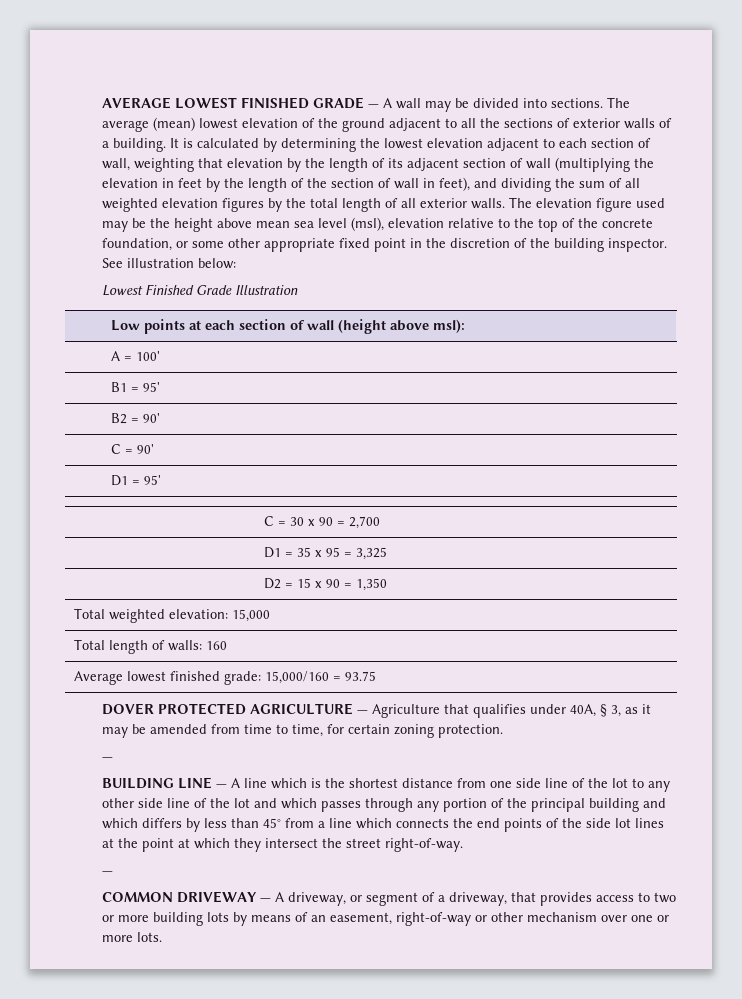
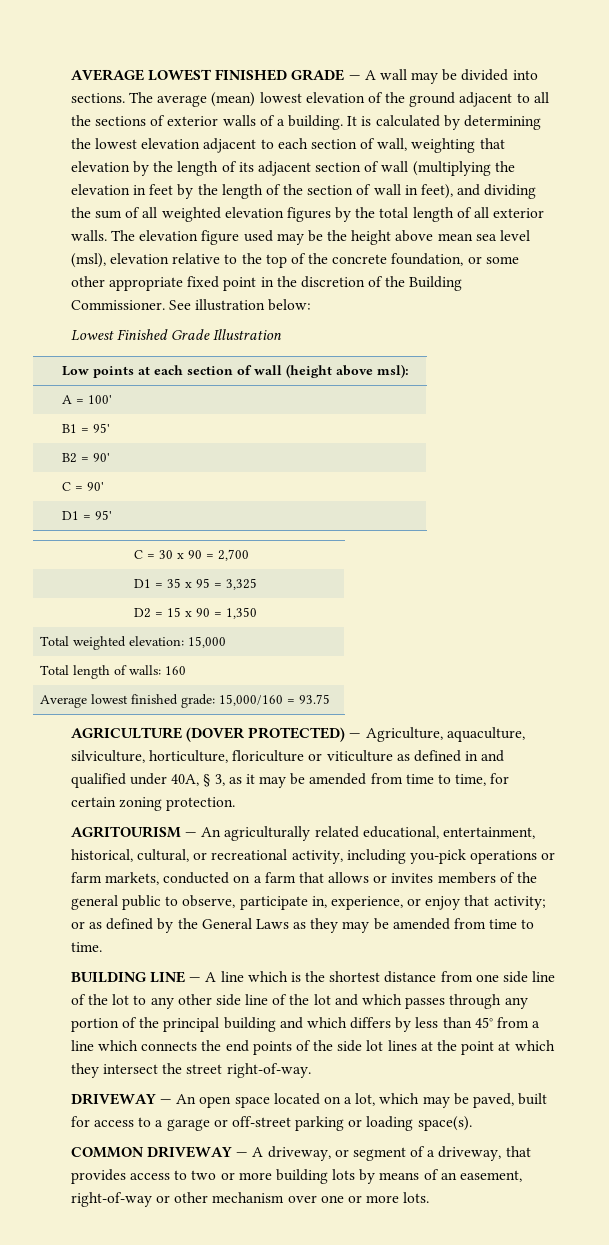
- The elevation figure used may be the height above mean sea level (msl), elevation relative to the top of the concrete foundation, or some other appropriate fixed point in the discretion of the building inspector.
+ The elevation figure used may be the height above mean sea level (msl), elevation relative to the top of the concrete foundation, or some other appropriate fixed point in the discretion of the Building Commissioner.
- DOVER PROTECTED AGRICULTURE — Agriculture that qualifies under 40A, § 3, as it may be amended from time to time, for certain zoning protection.
- —
+ AGRICULTURE (DOVER PROTECTED) — Agriculture, aquaculture, silviculture, horticulture, floriculture or viticulture as defined in and qualified under 40A, § 3, as it may be amended from time to time, for certain zoning protection.
+ AGRITOURISM — An agriculturally related educational, entertainment, historical, cultural, or recreational activity, including you-pick operations or farm markets, conducted on a farm that allows or invites members of the general public to observe, participate in, experience, or enjoy that activity; or as defined by the General Laws as they may be amended from time to time.
  BUILDING LINE — A line which is the shortest distance from one side line of the lot to any other side line of the lot and which passes through any portion of the principal building and which differs by less than 45° from a line which connects the end points of the side lot lines at the point at which they intersect the street right-of-way.
- —
+ DRIVEWAY — An open space located on a lot, which may be paved, built for access to a garage or off-street parking or loading space(s).

